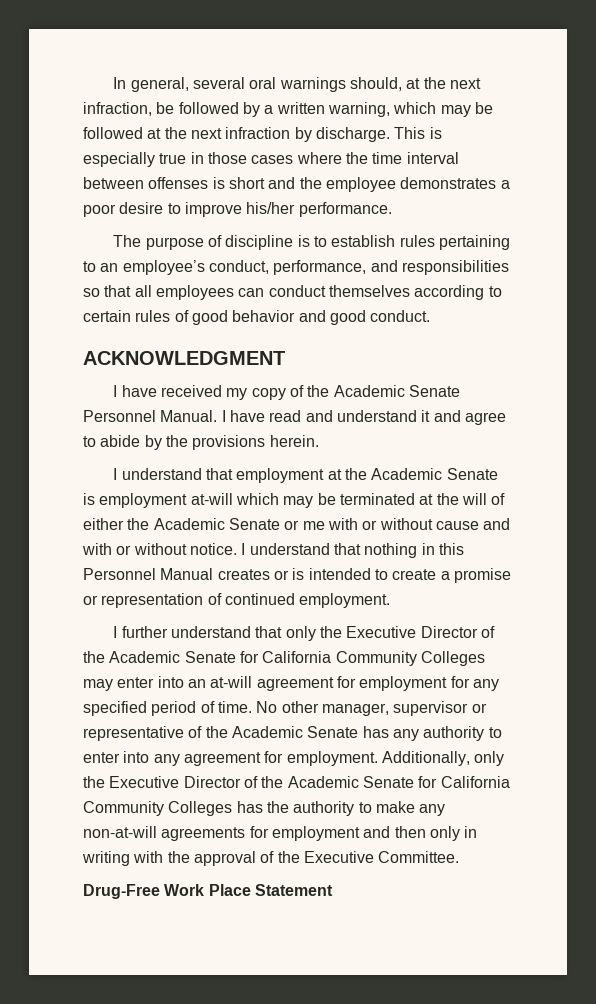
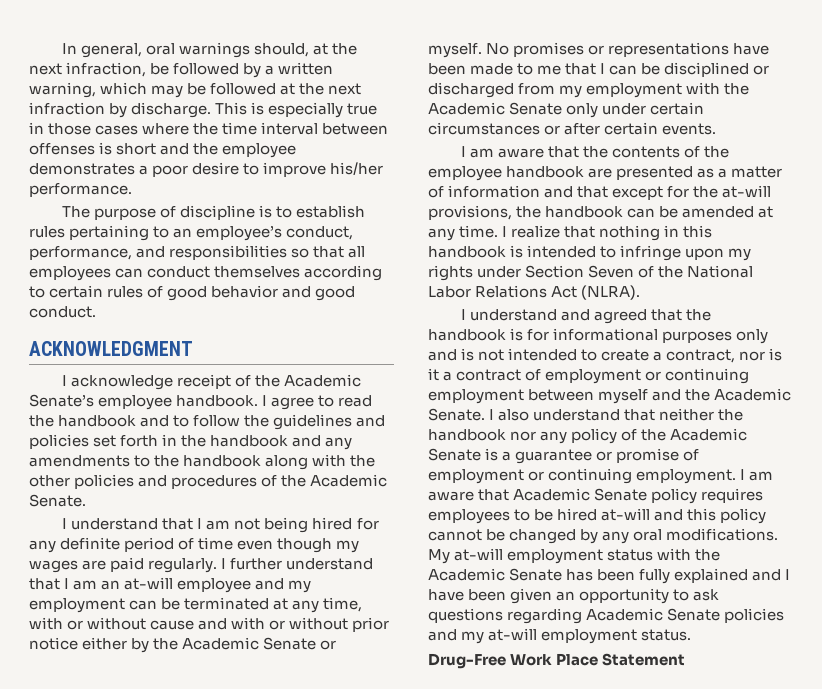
- In general, several oral warnings should, at the next infraction, be followed by a written warning, which may be followed at the next infraction by discharge.
+ In general, oral warnings should, at the next infraction, be followed by a written warning, which may be followed at the next infraction by discharge.
- I have received my copy of the Academic Senate Personnel Manual. I have read and understand it and agree to abide by the provisions herein.
- I understand that employment at the Academic Senate is employment at-will which may be terminated at the will of either the Academic Senate or me with or without cause and with or without notice. I understand that nothing in this Personnel Manual creates or is intended to create a promise or representation of continued employment.
- I further understand that only the Executive Director of the Academic Senate for California Community Colleges may enter into an at-will agreement for employment for any specified period of time. No other manager, supervisor or representative of the Academic Senate has any authority to enter into any agreement for employment. Additionally, only the Executive Director of the Academic Senate for California Community Colleges has the authority to make any non-at-will agreements for employment and then only in writing with the approval of the Executive Committee.
+ I acknowledge receipt of the Academic Senate’s employee handbook. I agree to read the handbook and to follow the guidelines and policies set forth in the handbook and any amendments to the handbook along with the other policies and procedures of the Academic Senate.
+ I understand that I am not being hired for any definite period of time even though my wages are paid regularly. I further understand that I am an at-will employee and my employment can be terminated at any time, with or without cause and with or without prior notice either by the Academic Senate or myself. No promises or representations have been made to me that I can be disciplined or discharged from my employment with the Academic Senate only under certain circumstances or after certain events.
+ I am aware that the contents of the employee handbook are presented as a matter of information and that except for the at-will provisions, the handbook can be amended at any time. I realize that nothing in this handbook is intended to infringe upon my rights under Section Seven of the National Labor Relations Act (NLRA).
+ I understand and agreed that the handbook is for informational purposes only and is not intended to create a contract, nor is it a contract of employment or continuing employment between myself and the Academic Senate. I also understand that neither the handbook nor any policy of the Academic Senate is a guarantee or promise of employment or continuing employment. I am aware that Academic Senate policy requires employees to be hired at-will and this policy cannot be changed by any oral modifications. My at-will employment status with the Academic Senate has been fully explained and I have been given an opportunity to ask questions regarding Academic Senate policies and my at-will employment status.

